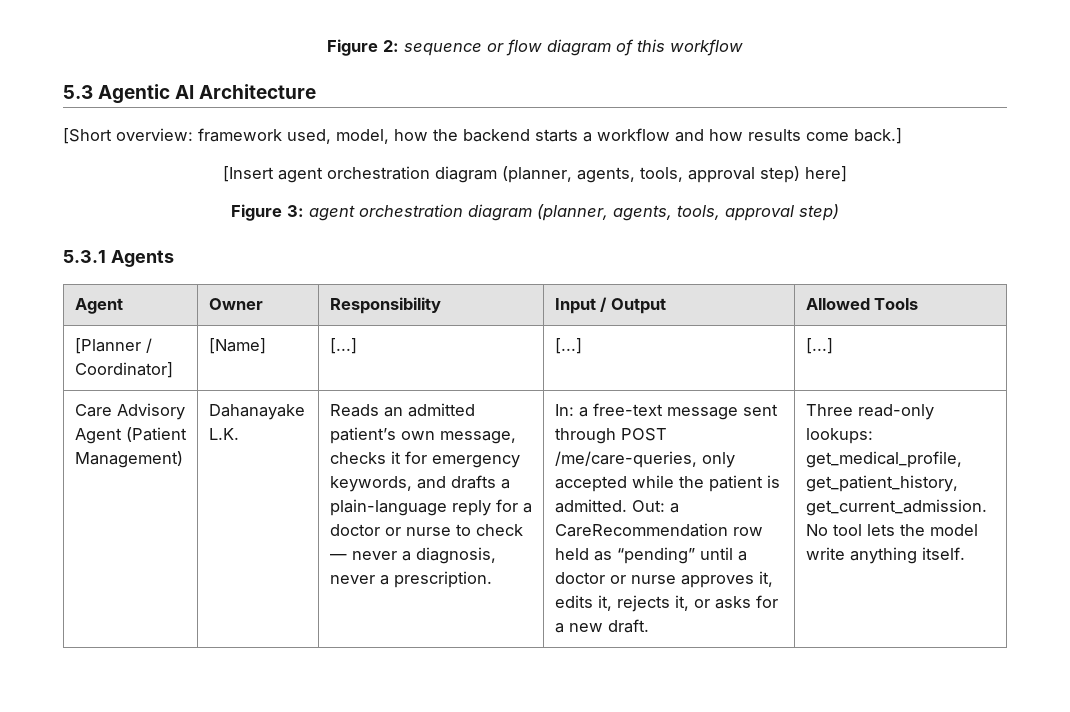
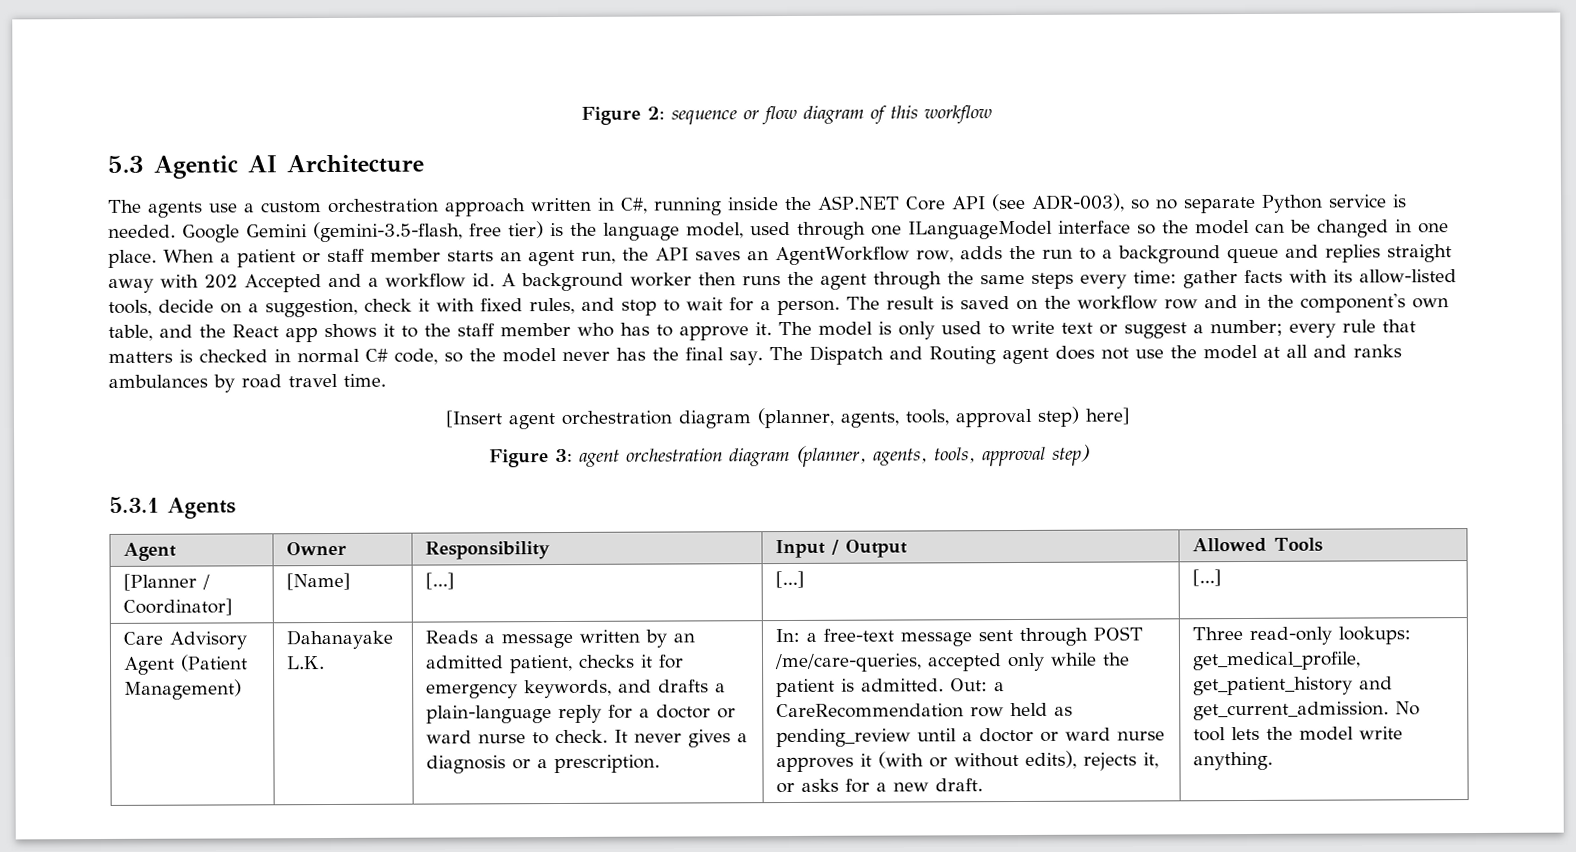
- [Short overview: framework used, model, how the backend starts a workflow and how results come back.]
+ The agents use a custom orchestration approach written in C#, running inside the ASP.NET Core API (see ADR-003), so no separate Python service is needed. Google Gemini (gemini-3.5-flash, free tier) is the language model, used through one ILanguageModel interface so the model can be changed in one place. When a patient or staff member starts an agent run, the API saves an AgentWorkflow row, adds the run to a background queue and replies straight away with 202 Accepted and a workflow id. A background worker then runs the agent through the same steps every time: gather facts with its allow-listed tools, decide on a suggestion, check it with fixed rules, and stop to wait for a person. The result is saved on the workflow row and in the component's own table, and the React app shows it to the staff member who has to approve it. The model is only used to write text or suggest a number; every rule that matters is checked in normal C# code, so the model never has the final say. The Dispatch and Routing agent does not use the model at all and ranks ambulances by road travel time.
- Reads an admitted patient’s own message, checks it for emergency keywords, and drafts a plain-language reply for a doctor or nurse to check — never a diagnosis, never a prescription.
+ Reads a message written by an admitted patient, checks it for emergency keywords, and drafts a plain-language reply for a doctor or ward nurse to check. It never gives a diagnosis or a prescription.
- In: a free-text message sent through POST /me/care-queries, only accepted while the patient is admitted.
+ In: a free-text message sent through POST /me/care-queries, accepted only while the patient is admitted.
- Out: a CareRecommendation row held as “pending” until a doctor or nurse approves it, edits it, rejects it, or asks for a new draft.
+ Out: a CareRecommendation row held as pending_review until a doctor or ward nurse approves it (with or without edits), rejects it, or asks for a new draft.
- Three read-only lookups: get_medical_profile, get_patient_history, get_current_admission.
+ Three read-only lookups: get_medical_profile, get_patient_history and get_current_admission.
- No tool lets the model write anything itself.
+ No tool lets the model write anything.

